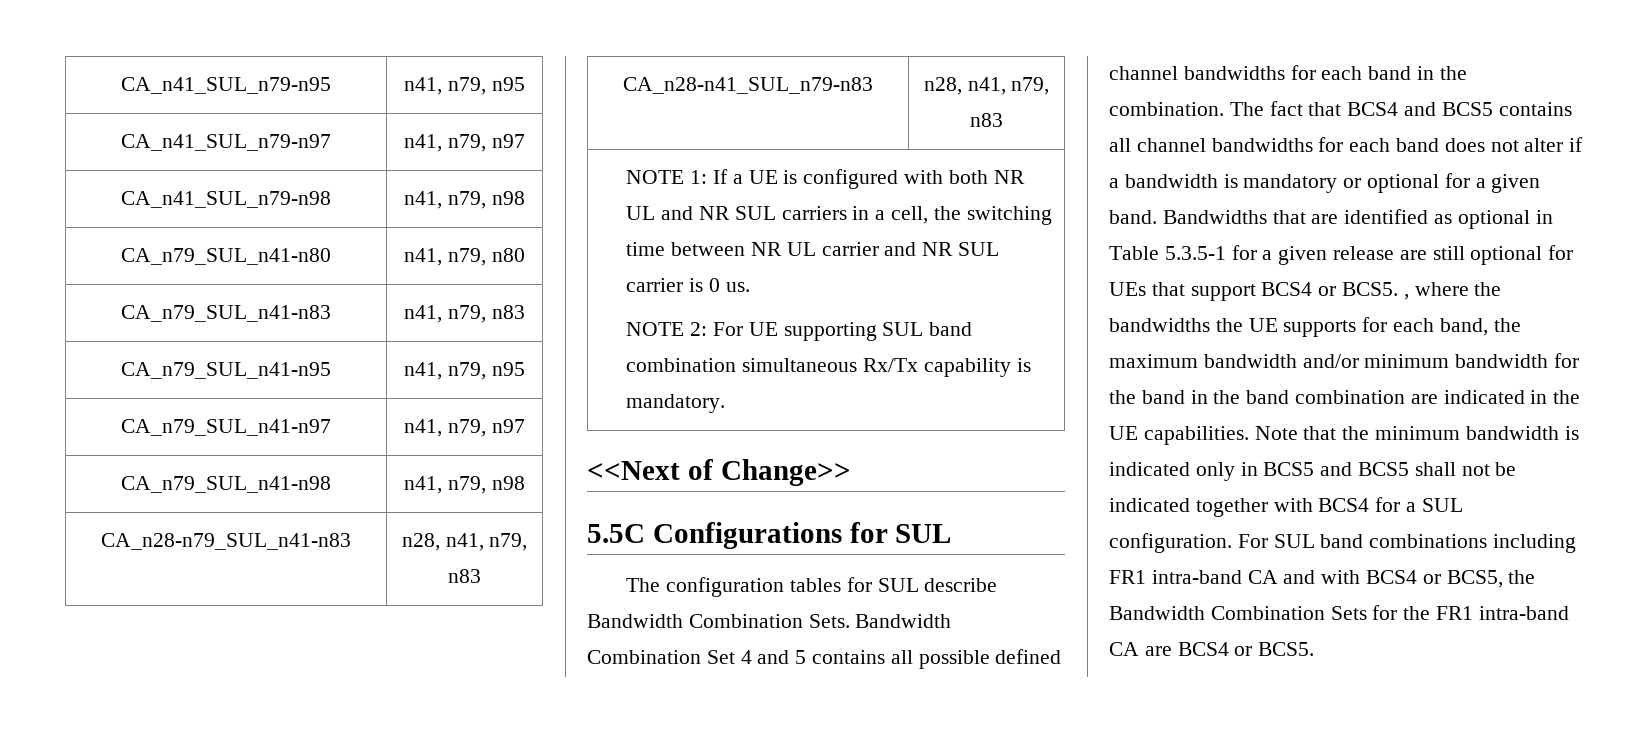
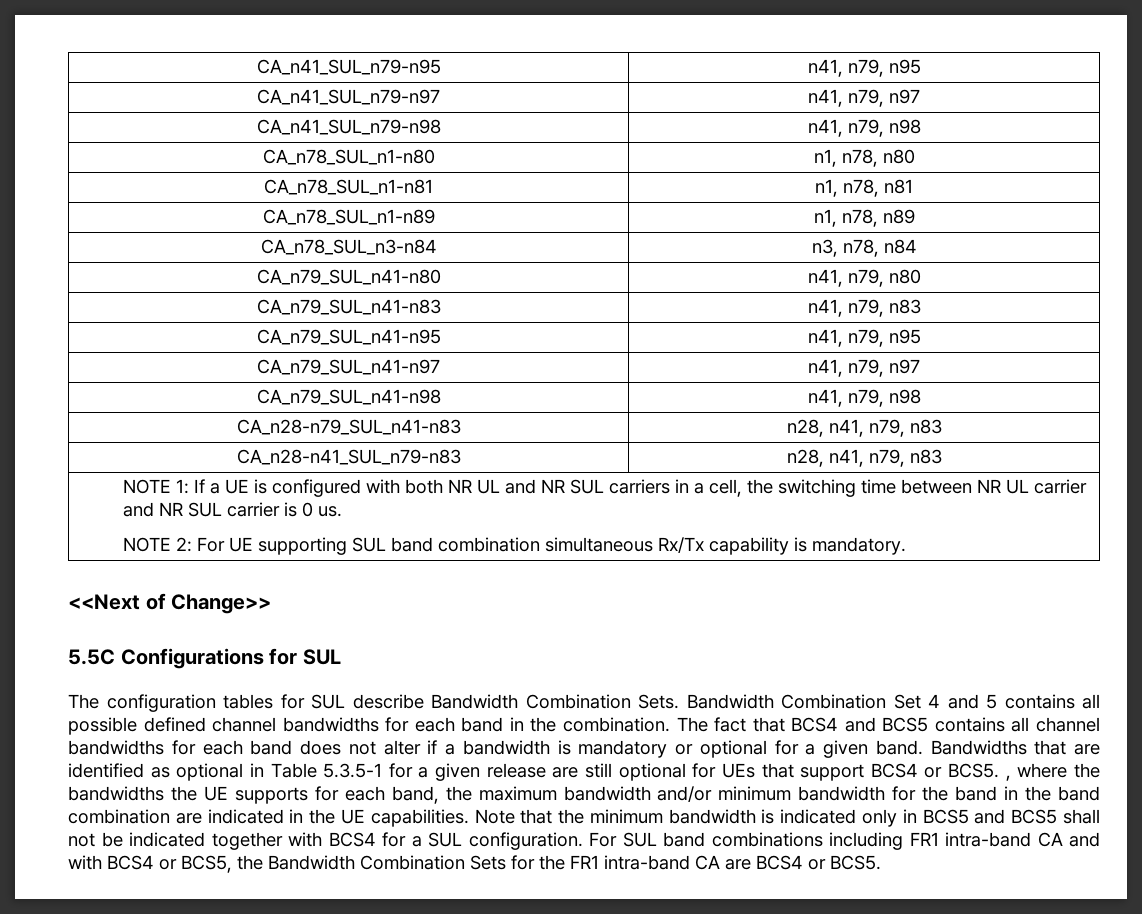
+ CA_n78_SUL_n1-n80 | n1, n78, n80
+ CA_n78_SUL_n1-n81 | n1, n78, n81
+ CA_n78_SUL_n1-n89 | n1, n78, n89
+ CA_n78_SUL_n3-n84 | n3, n78, n84

